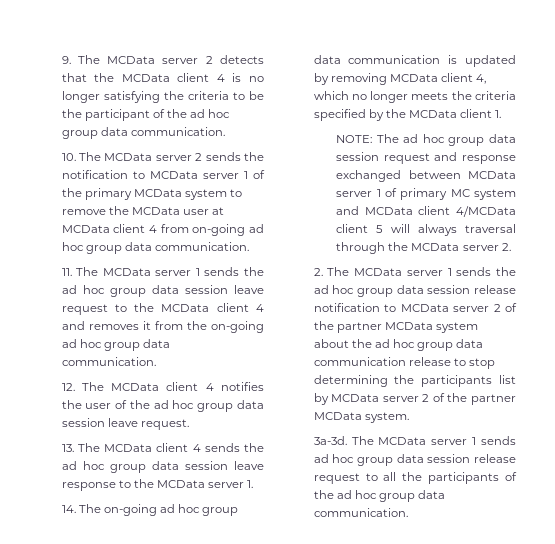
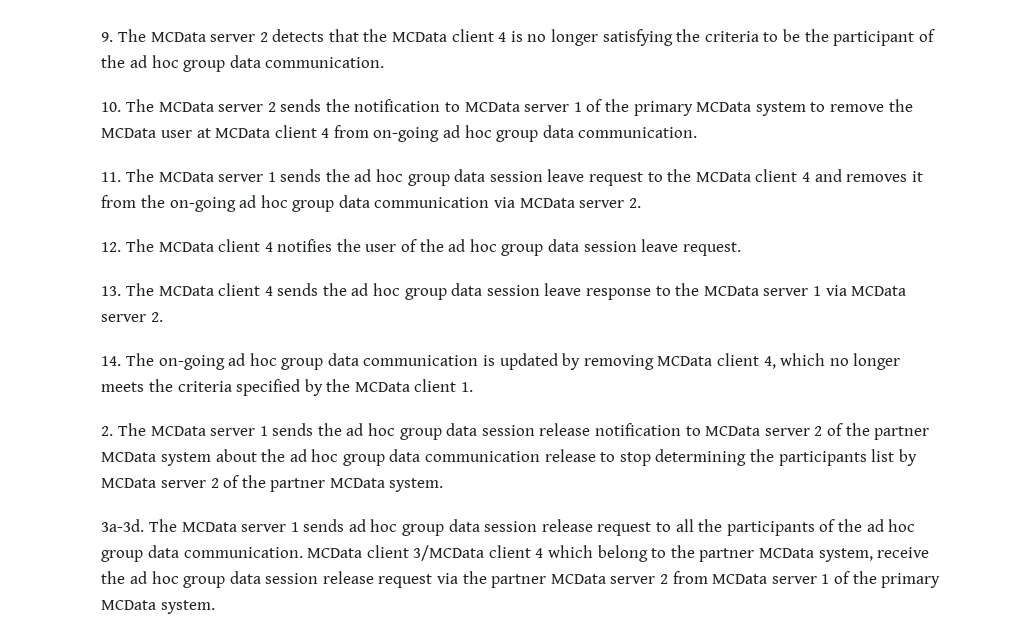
- 11. The MCData server 1 sends the ad hoc group data session leave request to the MCData client 4 and removes it from the on-going ad hoc group data communication.
+ 11. The MCData server 1 sends the ad hoc group data session leave request to the MCData client 4 and removes it from the on-going ad hoc group data communication via MCData server 2.
- 13. The MCData client 4 sends the ad hoc group data session leave response to the MCData server 1.
+ 13. The MCData client 4 sends the ad hoc group data session leave response to the MCData server 1 via MCData server 2.
- NOTE: The ad hoc group data session request and response exchanged between MCData server 1 of primary MC system and MCData client 4/MCData client 5 will always traversal through the MCData server 2.
+ MCData client 3/MCData client 4 which belong to the partner MCData system, receive the ad hoc group data session release request via the partner MCData server 2 from MCData server 1 of the primary MCData system.

